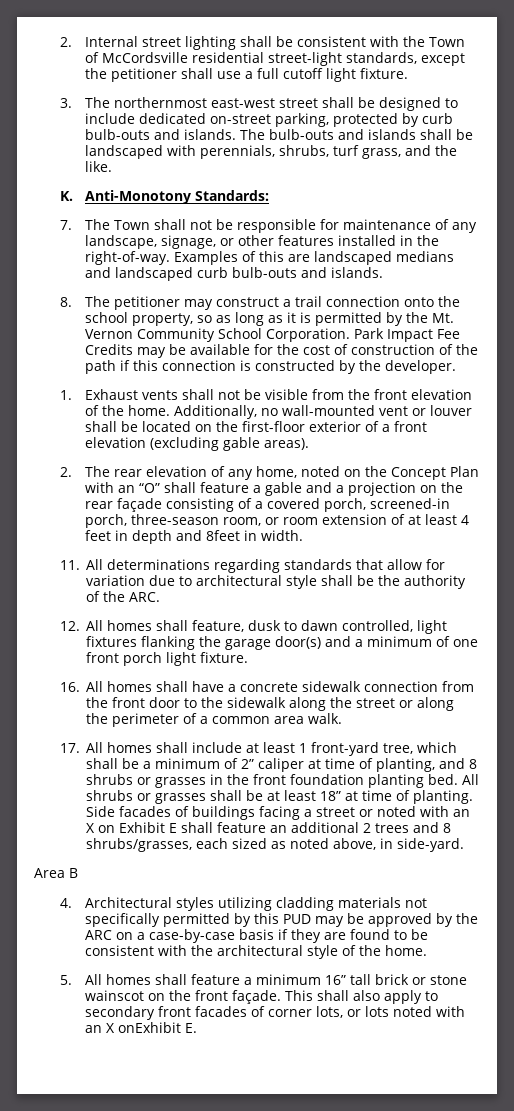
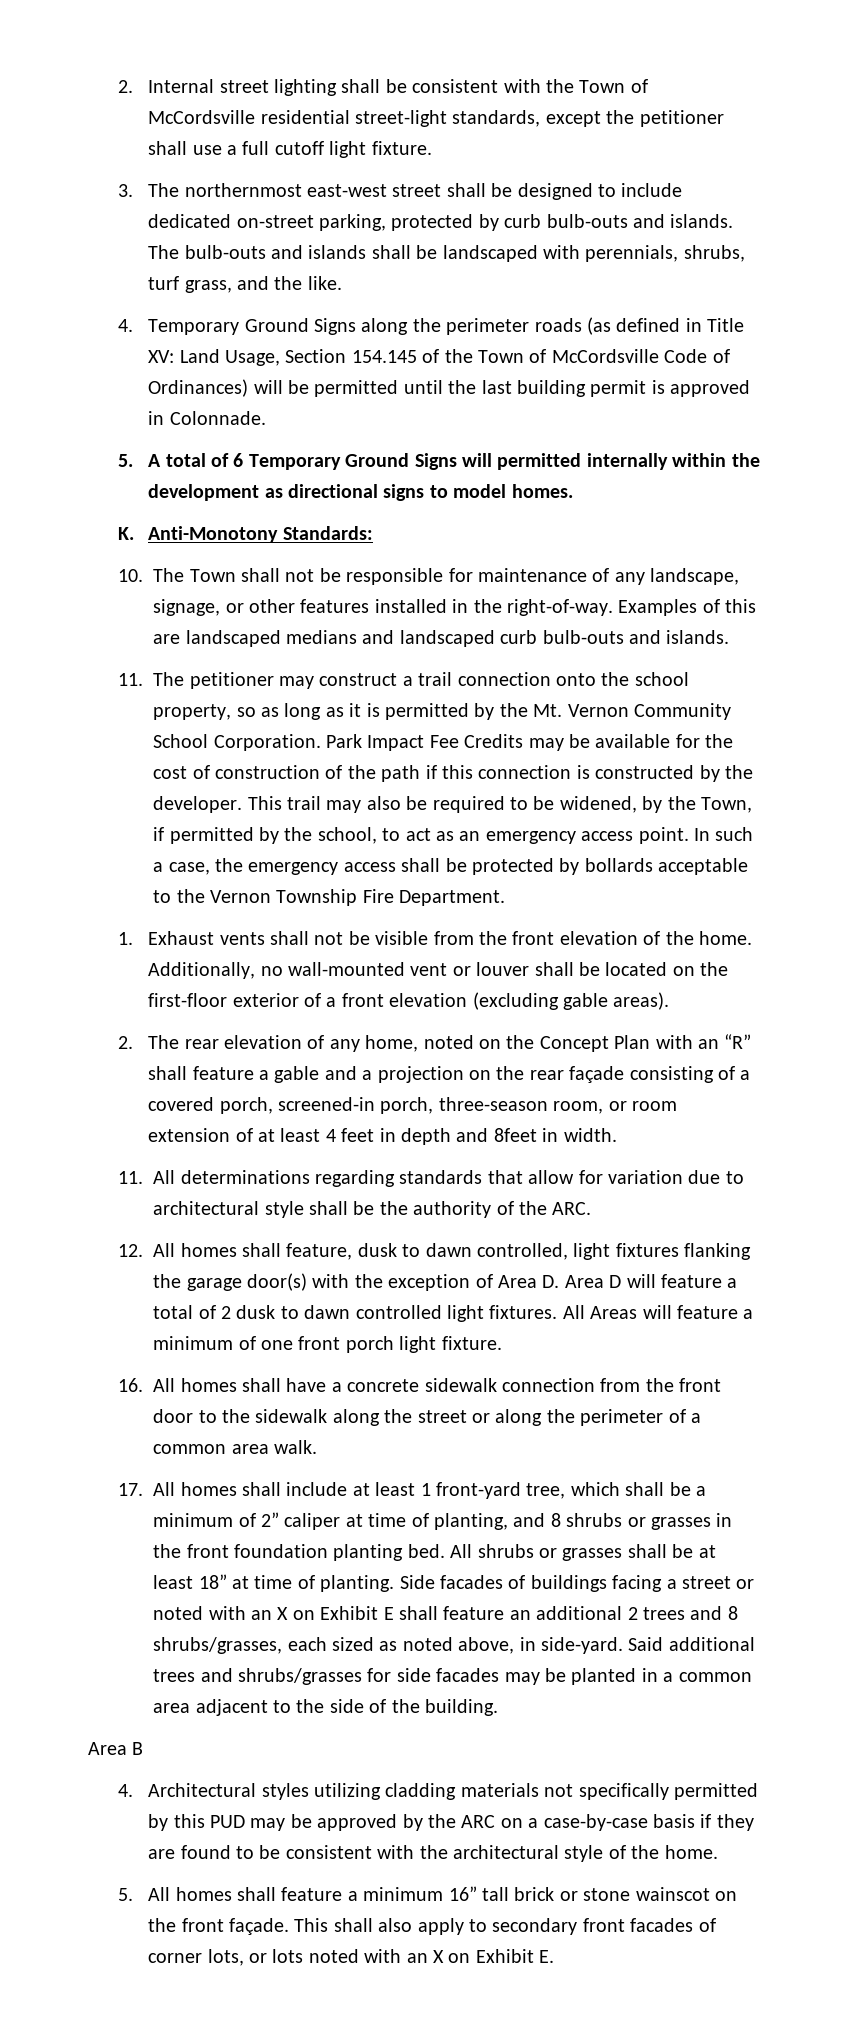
+ 4. Temporary Ground Signs along the perimeter roads (as defined in Title XV: Land Usage, Section 154.145 of the Town of McCordsville Code of Ordinances) will be permitted until the last building permit is approved in Colonnade.
+ 5. A total of 6 Temporary Ground Signs will permitted internally within the development as directional signs to model homes.
- 7. The Town shall not be responsible for maintenance of any landscape, signage, or other features installed in the right-of-way.
+ 10. The Town shall not be responsible for maintenance of any landscape, signage, or other features installed in the right-of-way.
- 8. The petitioner may construct a trail connection onto the school property, so as long as it is permitted by the Mt. Vernon Community School Corporation.
+ 11. The petitioner may construct a trail connection onto the school property, so as long as it is permitted by the Mt. Vernon Community School Corporation.
+ This trail may also be required to be widened, by the Town, if permitted by the school, to act as an emergency access point. In such a case, the emergency access shall be protected by bollards acceptable to the Vernon Township Fire Department.
- 2. The rear elevation of any home, noted on the Concept Plan with an “O” shall feature a gable and a projection on the rear façade consisting of a covered porch, screened-in porch, three-season room, or room extension of at least 4 feet in depth and 8feet in width.
+ 2. The rear elevation of any home, noted on the Concept Plan with an “R” shall feature a gable and a projection on the rear façade consisting of a covered porch, screened-in porch, three-season room, or room extension of at least 4 feet in depth and 8feet in width.
- 12. All homes shall feature, dusk to dawn controlled, light fixtures flanking the garage door(s) and a minimum of one front porch light fixture.
+ 12. All homes shall feature, dusk to dawn controlled, light fixtures flanking the garage door(s) with the exception of Area D. Area D will feature a total of 2 dusk to dawn controlled light fixtures. All Areas will feature a minimum of one front porch light fixture.
+ Said additional trees and shrubs/grasses for side facades may be planted in a common area adjacent to the side of the building.
- This shall also apply to secondary front facades of corner lots, or lots noted with an X onExhibit E.
+ This shall also apply to secondary front facades of corner lots, or lots noted with an X on Exhibit E.

